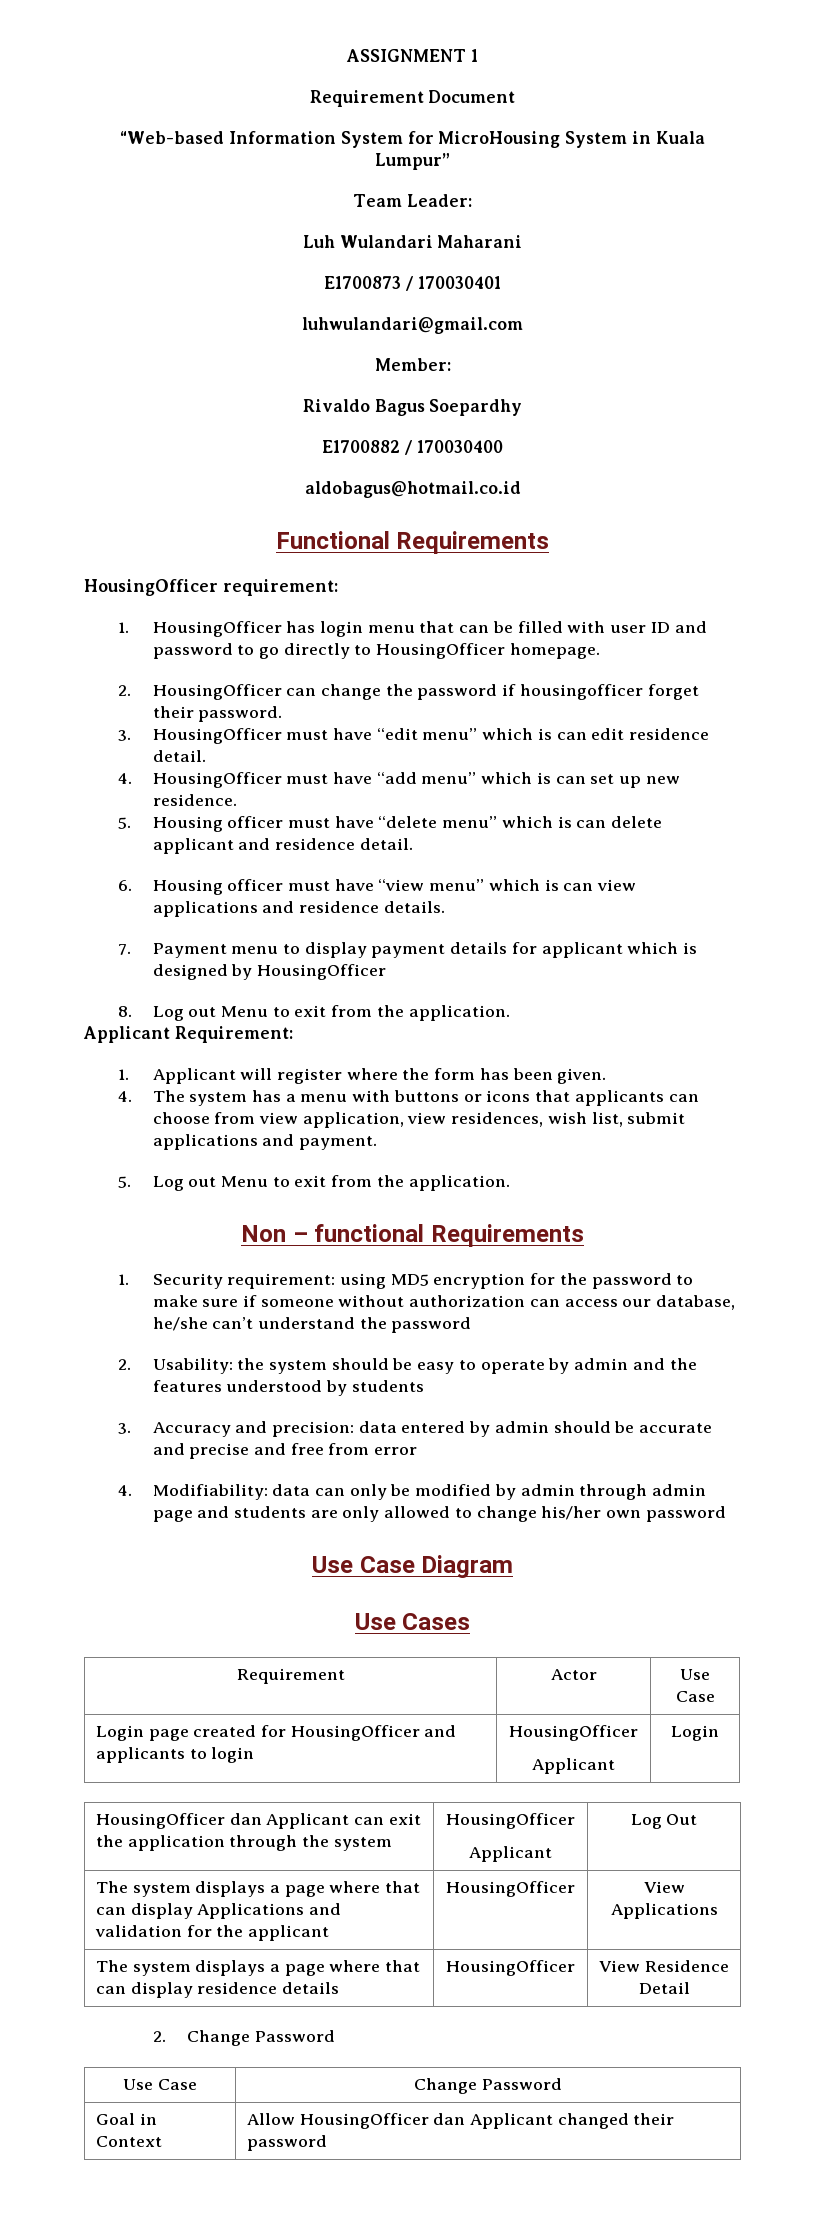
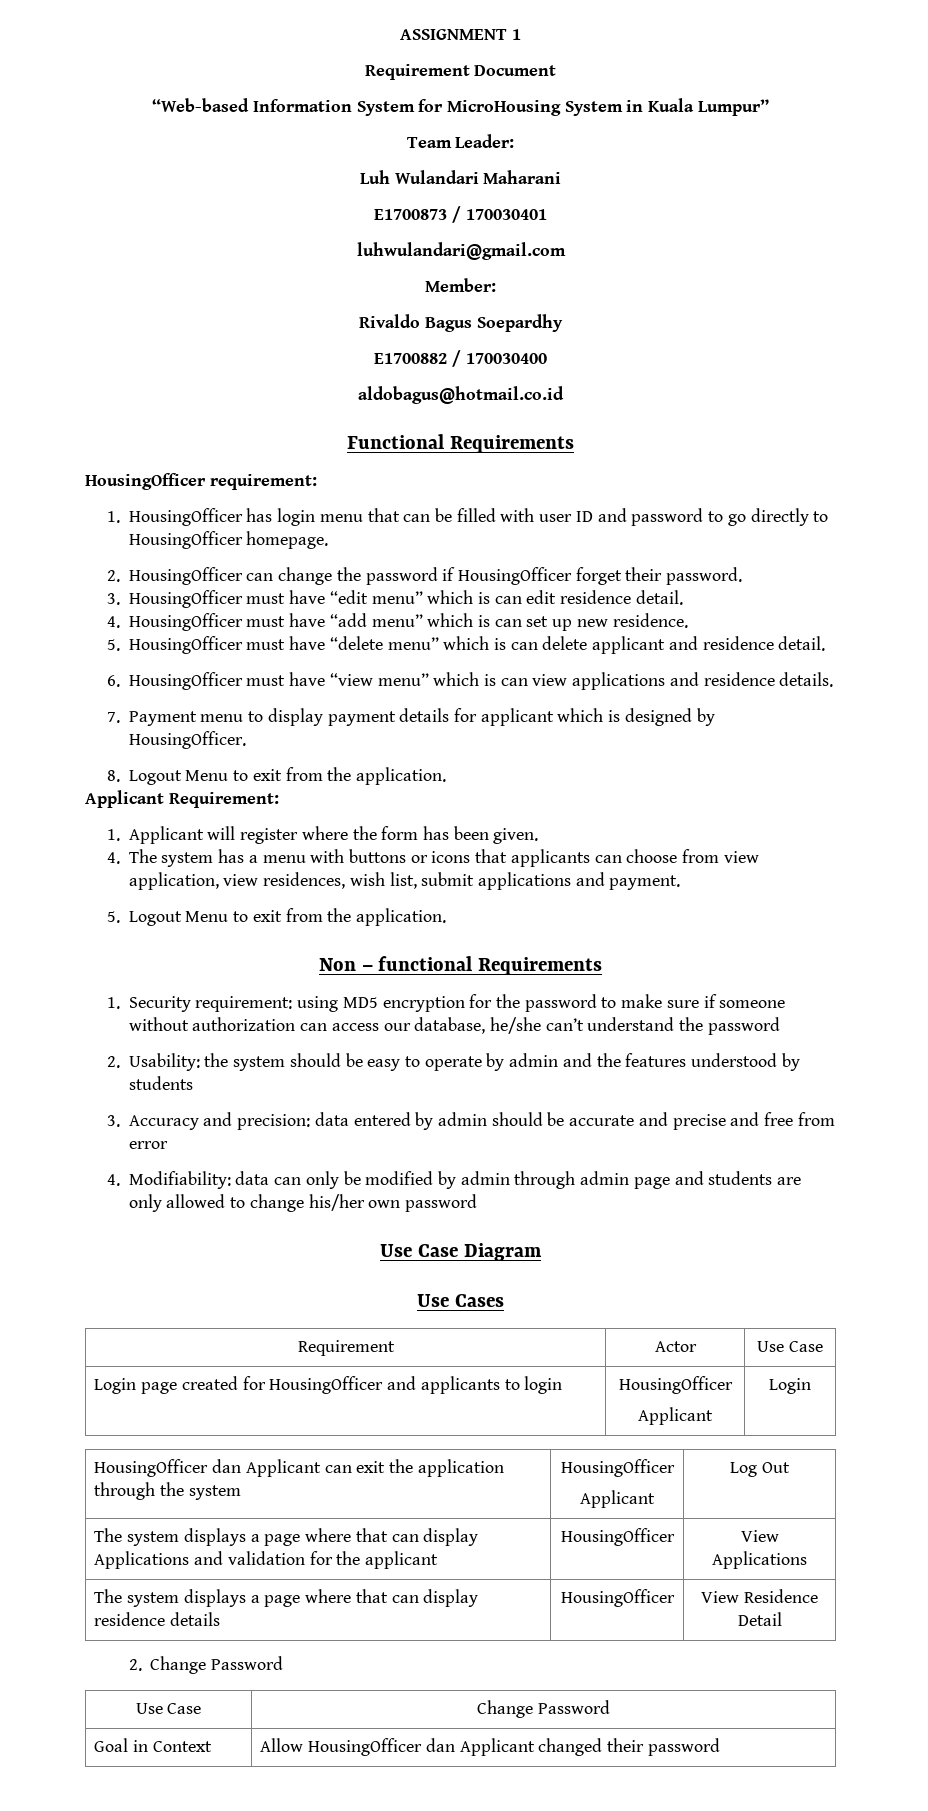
- 2. HousingOfficer can change the password if housingofficer forget their password.
+ 2. HousingOfficer can change the password if HousingOfficer forget their password.
- 5. Housing officer must have “delete menu” which is can delete applicant and residence detail.
+ 5. HousingOfficer must have “delete menu” which is can delete applicant and residence detail.
- 6. Housing officer must have “view menu” which is can view applications and residence details.
+ 6. HousingOfficer must have “view menu” which is can view applications and residence details.
- 7. Payment menu to display payment details for applicant which is designed by HousingOfficer
+ 7. Payment menu to display payment details for applicant which is designed by HousingOfficer.
- 8. Log out Menu to exit from the application.
+ 8. Logout Menu to exit from the application.
- 5. Log out Menu to exit from the application.
+ 5. Logout Menu to exit from the application.

